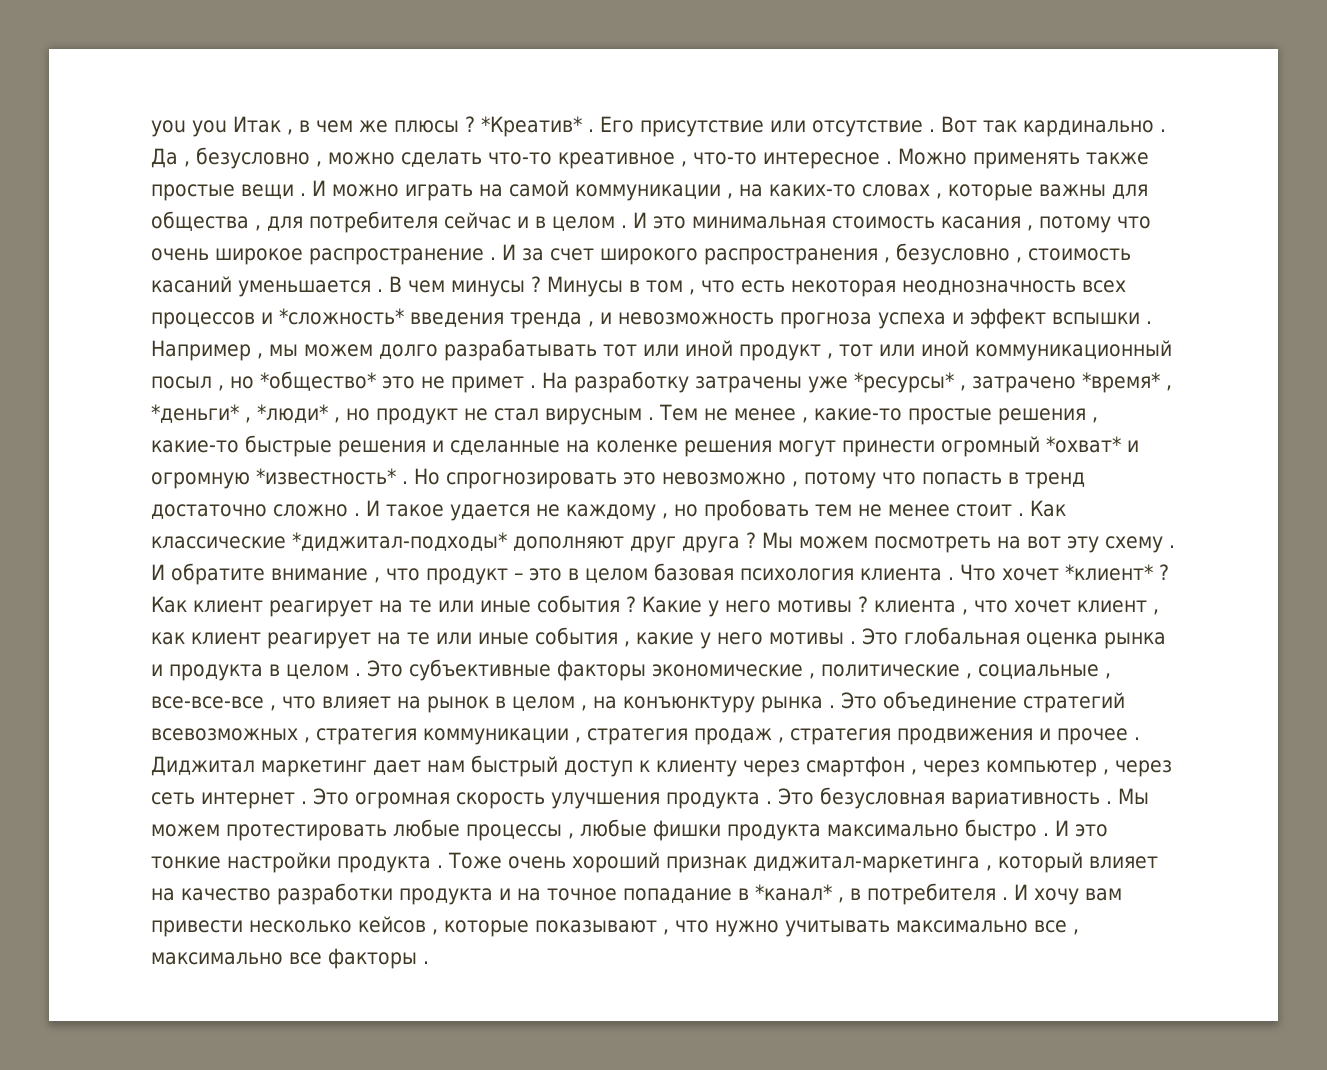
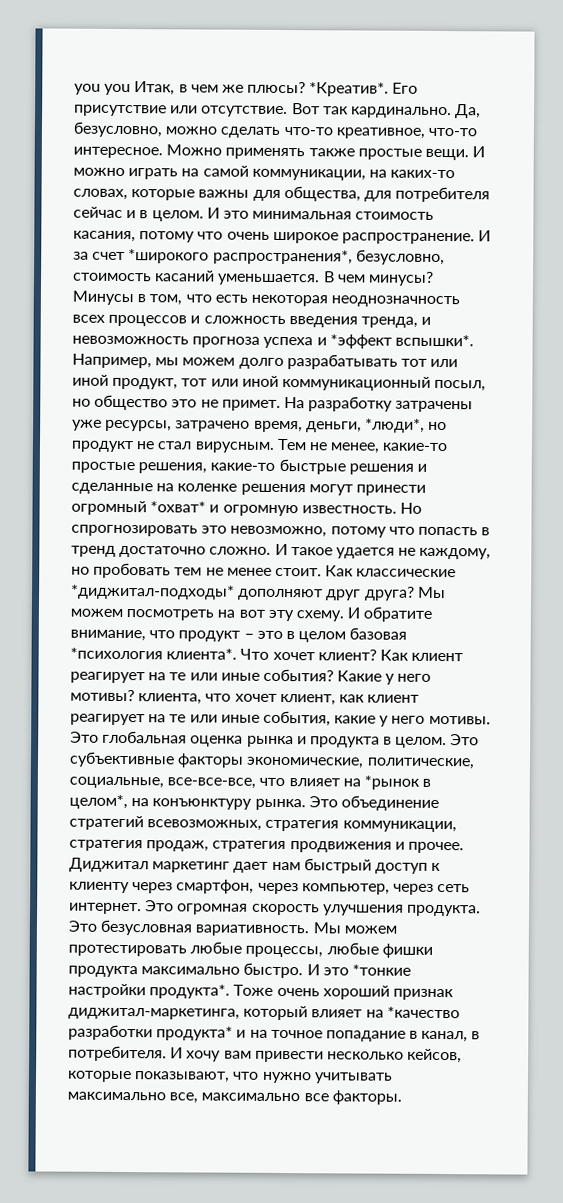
- you you Итак , в чем же плюсы ? *Креатив* . Его присутствие или отсутствие . Вот так кардинально . Да , безусловно , можно сделать что-то креативное , что-то интересное .
+ you you Итак, в чем же плюсы? *Креатив*. Его присутствие или отсутствие. Вот так кардинально. Да, безусловно, можно сделать что-то креативное, что-то интересное.
- Можно применять также простые вещи .
+ Можно применять также простые вещи.
- И можно играть на самой коммуникации , на каких-то словах , которые важны для общества , для потребителя сейчас и в целом .
+ И можно играть на самой коммуникации, на каких-то словах, которые важны для общества, для потребителя сейчас и в целом.
- И это минимальная стоимость касания , потому что очень широкое распространение .
+ И это минимальная стоимость касания, потому что очень широкое распространение.
- И за счет широкого распространения , безусловно , стоимость касаний уменьшается . В чем минусы ? Минусы в том , что есть некоторая неоднозначность всех процессов и *сложность* введения тренда , и невозможность прогноза успеха и эффект вспышки . Например , мы можем долго разрабатывать тот или иной продукт , тот или иной коммуникационный посыл , но *общество* это не примет . На разработку затрачены уже *ресурсы* , затрачено *время* , *деньги* , *люди* , но продукт не стал вирусным . Тем не менее , какие-то простые решения , какие-то быстрые решения и сделанные на коленке решения могут принести огромный *охват* и огромную *известность* .
+ И за счет *широкого распространения*, безусловно, стоимость касаний уменьшается. В чем минусы? Минусы в том, что есть некоторая неоднозначность всех процессов и сложность введения тренда, и невозможность прогноза успеха и *эффект вспышки*. Например, мы можем долго разрабатывать тот или иной продукт, тот или иной коммуникационный посыл, но общество это не примет. На разработку затрачены уже ресурсы, затрачено время, деньги, *люди*, но продукт не стал вирусным. Тем не менее, какие-то простые решения, какие-то быстрые решения и сделанные на коленке решения могут принести огромный *охват* и огромную известность.
- Но спрогнозировать это невозможно , потому что попасть в тренд достаточно сложно .
+ Но спрогнозировать это невозможно, потому что попасть в тренд достаточно сложно.
- И такое удается не каждому , но пробовать тем не менее стоит .
+ И такое удается не каждому, но пробовать тем не менее стоит.
- Как классические *диджитал-подходы* дополняют друг друга ?
+ Как классические *диджитал-подходы* дополняют друг друга?
- Мы можем посмотреть на вот эту схему . И обратите внимание , что продукт – это в целом базовая психология клиента . Что хочет *клиент* ?
+ Мы можем посмотреть на вот эту схему. И обратите внимание, что продукт – это в целом базовая *психология клиента*. Что хочет клиент?
- Как клиент реагирует на те или иные события ?
+ Как клиент реагирует на те или иные события?
- Какие у него мотивы ? клиента , что хочет клиент , как клиент реагирует на те или иные события , какие у него мотивы .
+ Какие у него мотивы? клиента, что хочет клиент, как клиент реагирует на те или иные события, какие у него мотивы.
- Это глобальная оценка рынка и продукта в целом .
+ Это глобальная оценка рынка и продукта в целом.
- Это субъективные факторы экономические , политические , социальные , все-все-все , что влияет на рынок в целом , на конъюнктуру рынка . Это объединение стратегий всевозможных , стратегия коммуникации , стратегия продаж , стратегия продвижения и прочее .
+ Это субъективные факторы экономические, политические, социальные, все-все-все, что влияет на *рынок в целом*, на конъюнктуру рынка. Это объединение стратегий всевозможных, стратегия коммуникации, стратегия продаж, стратегия продвижения и прочее.
- Диджитал маркетинг дает нам быстрый доступ к клиенту через смартфон , через компьютер , через сеть интернет . Это огромная скорость улучшения продукта . Это безусловная вариативность .
+ Диджитал маркетинг дает нам быстрый доступ к клиенту через смартфон, через компьютер, через сеть интернет. Это огромная скорость улучшения продукта. Это безусловная вариативность.
- Мы можем протестировать любые процессы , любые фишки продукта максимально быстро . И это тонкие настройки продукта .
+ Мы можем протестировать любые процессы, любые фишки продукта максимально быстро. И это *тонкие настройки продукта*.
- Тоже очень хороший признак диджитал-маркетинга , который влияет на качество разработки продукта и на точное попадание в *канал* , в потребителя .
+ Тоже очень хороший признак диджитал-маркетинга, который влияет на *качество разработки продукта* и на точное попадание в канал, в потребителя.
- И хочу вам привести несколько кейсов , которые показывают , что нужно учитывать максимально все , максимально все факторы .
+ И хочу вам привести несколько кейсов, которые показывают, что нужно учитывать максимально все, максимально все факторы.

